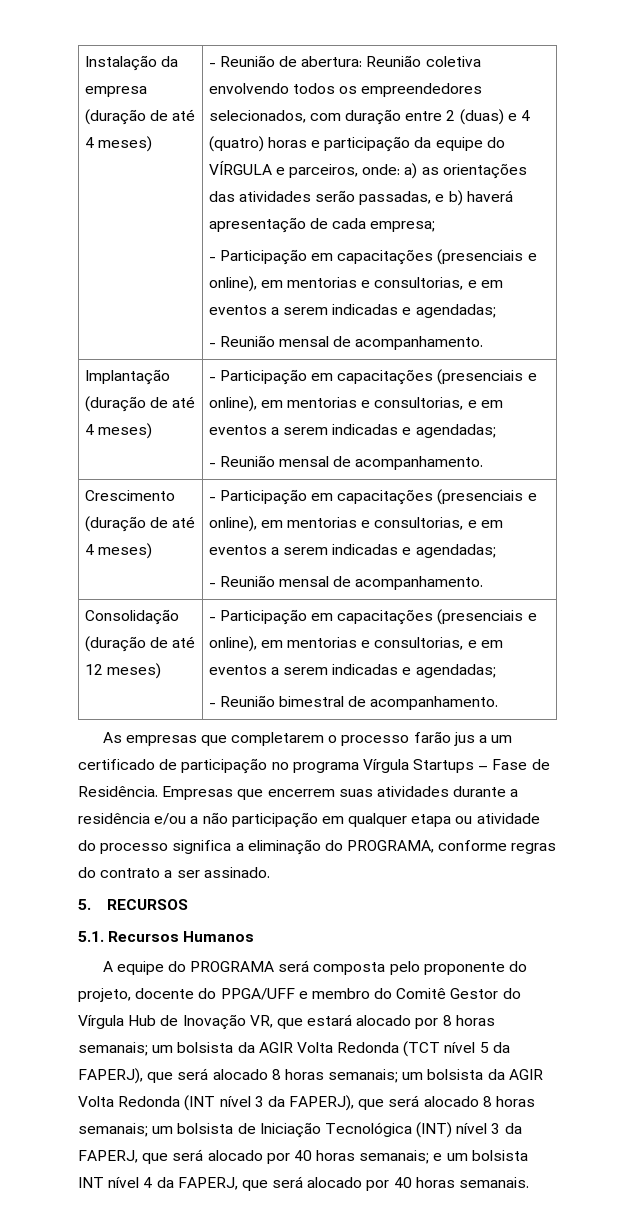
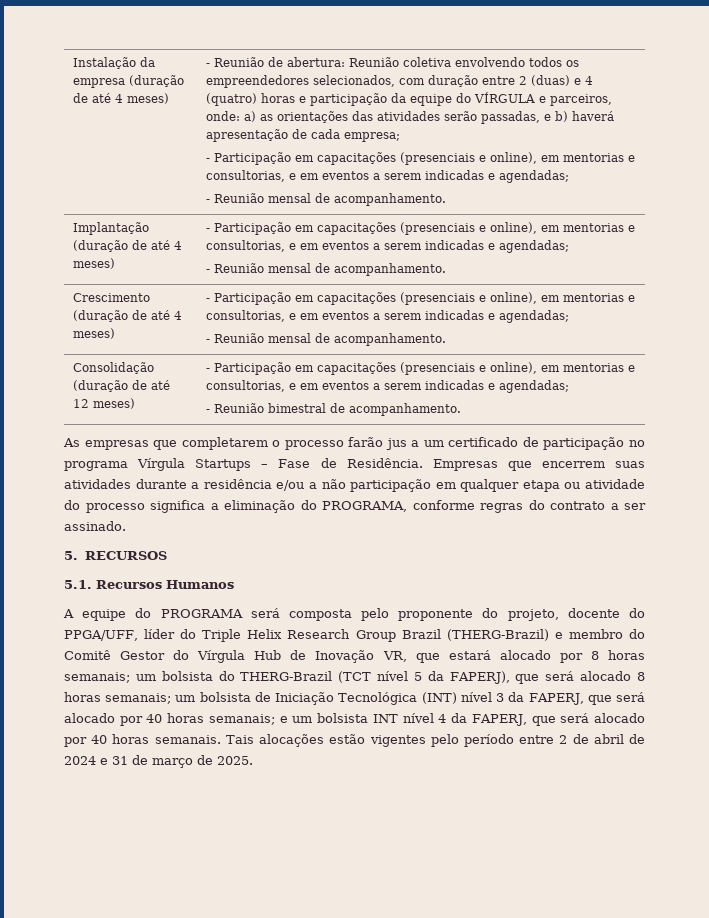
- A equipe do PROGRAMA será composta pelo proponente do projeto, docente do PPGA/UFF e membro do Comitê Gestor do Vírgula Hub de Inovação VR, que estará alocado por 8 horas semanais;
+ A equipe do PROGRAMA será composta pelo proponente do projeto, docente do PPGA/UFF, líder do Triple Helix Research Group Brazil (THERG-Brazil) e membro do Comitê Gestor do Vírgula Hub de Inovação VR, que estará alocado por 8 horas semanais;
- um bolsista da AGIR Volta Redonda (TCT nível 5 da FAPERJ), que será alocado 8 horas semanais;
+ um bolsista do THERG-Brazil (TCT nível 5 da FAPERJ), que será alocado 8 horas semanais;
- um bolsista da AGIR Volta Redonda (INT nível 3 da FAPERJ), que será alocado 8 horas semanais; um bolsista de Iniciação Tecnológica (INT) nível 3 da FAPERJ, que será alocado por 40 horas semanais;
+ um bolsista de Iniciação Tecnológica (INT) nível 3 da FAPERJ, que será alocado por 40 horas semanais;
+ Tais alocações estão vigentes pelo período entre 2 de abril de 2024 e 31 de março de 2025.

